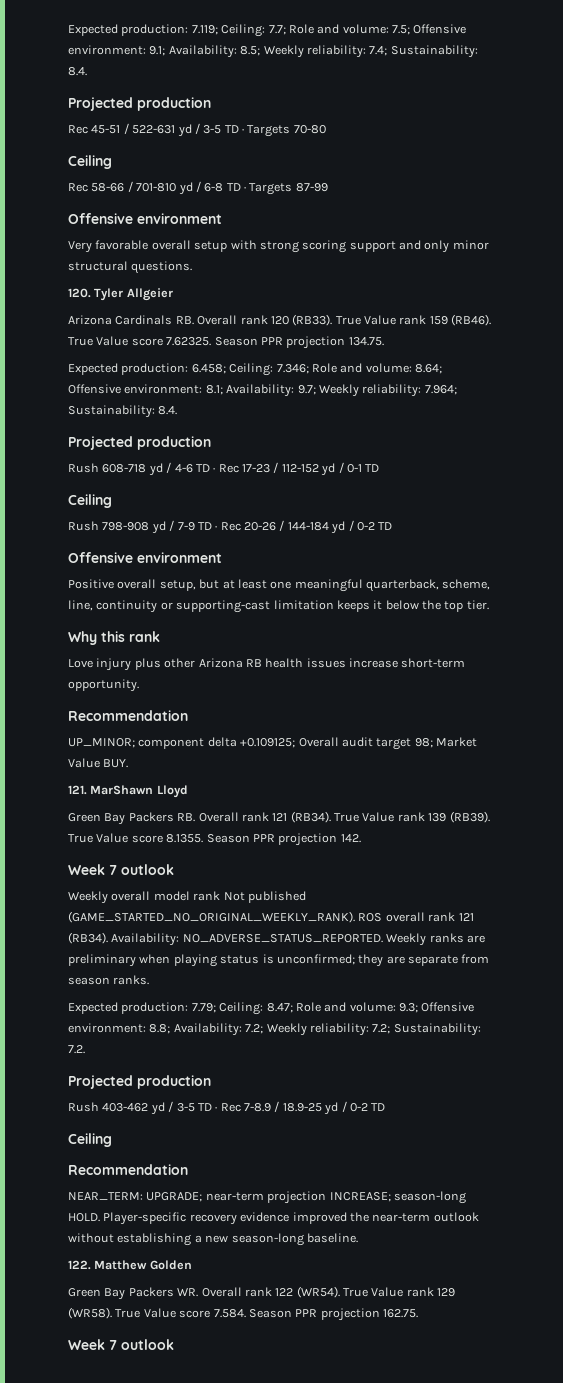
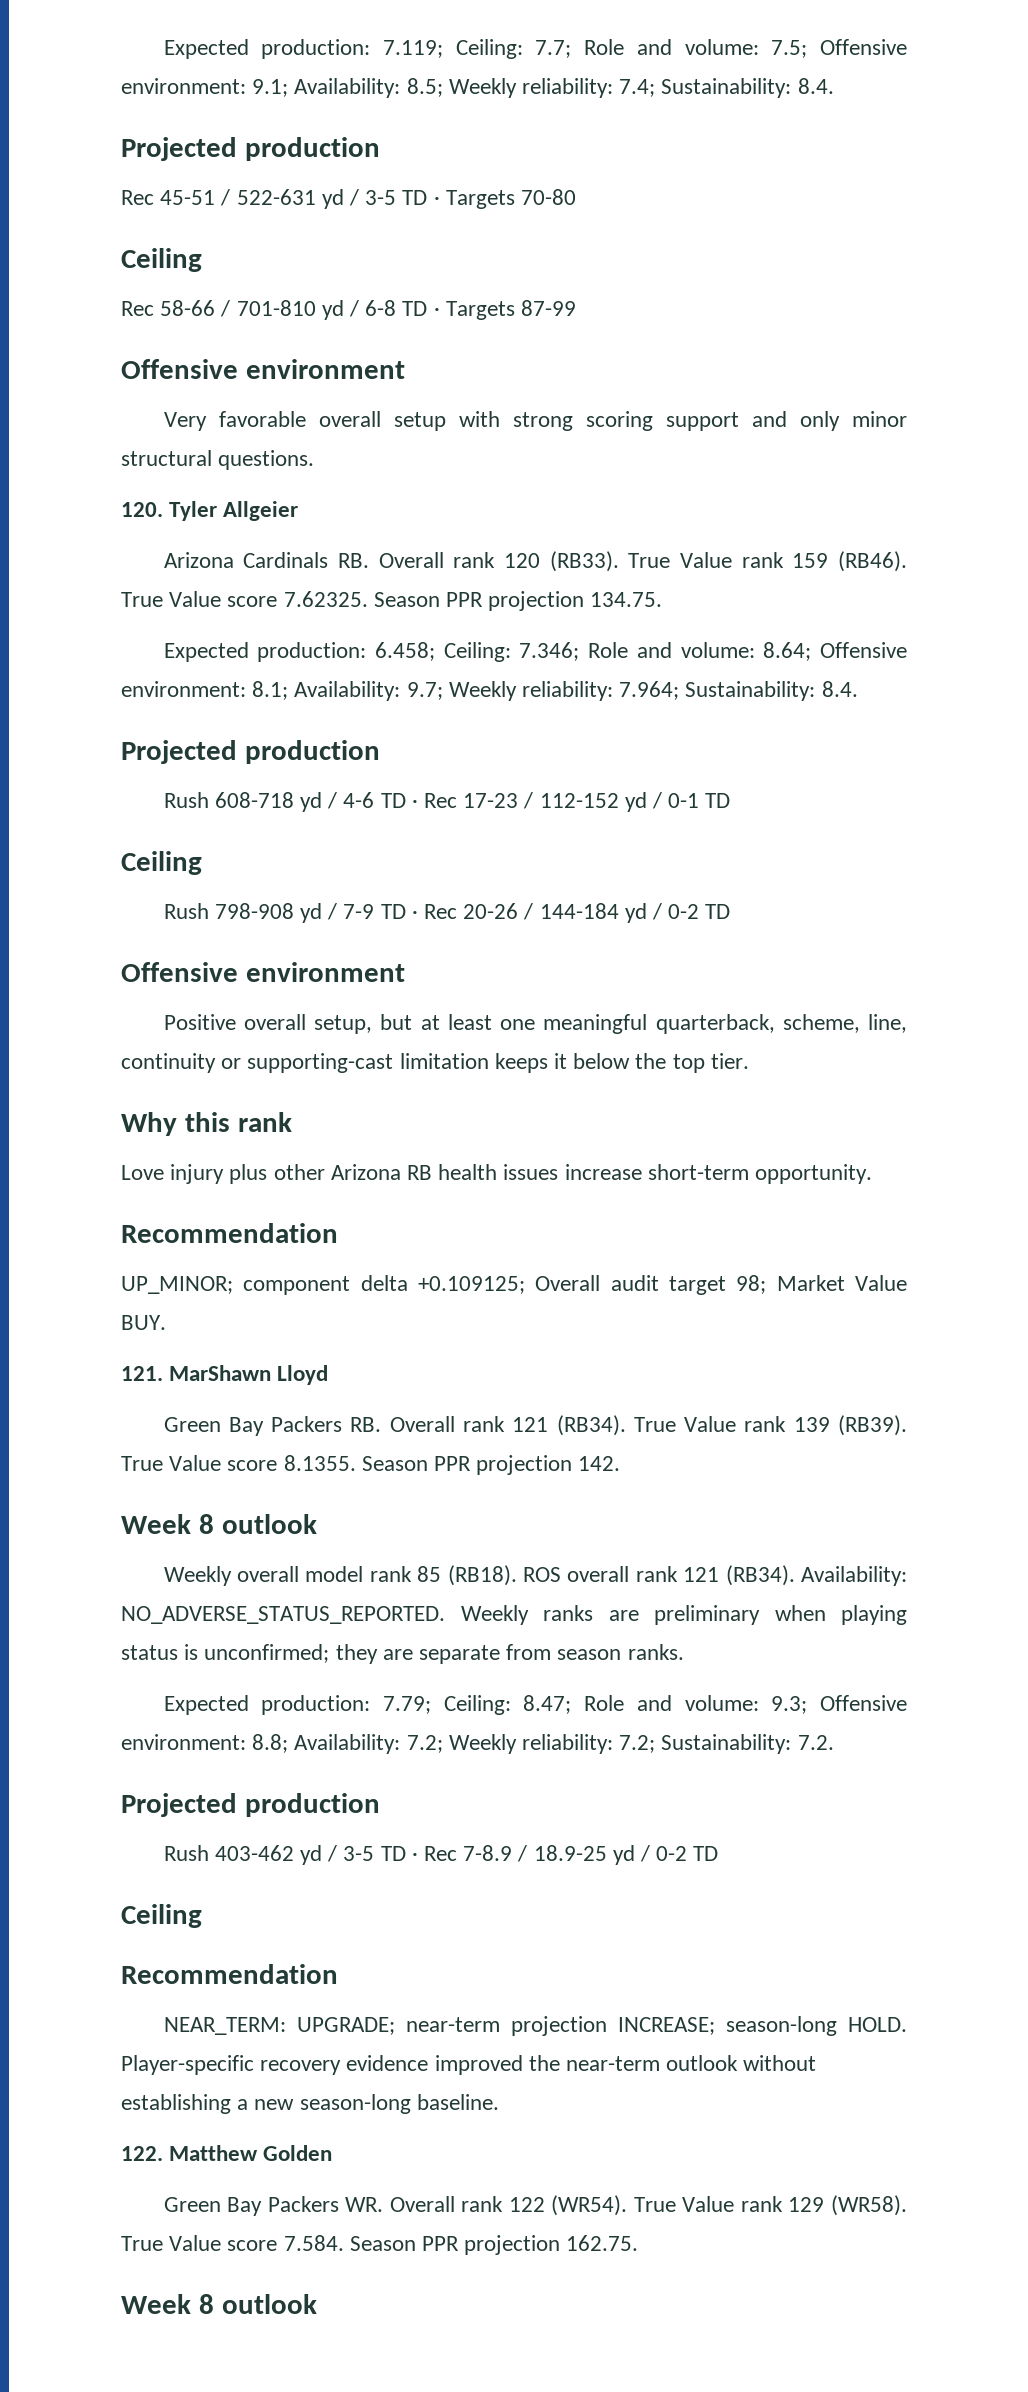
  True Value score 8.1355. Season PPR projection 142.
- Week 7 outlook
+ Week 8 outlook
- Weekly overall model rank Not published (GAME_STARTED_NO_ORIGINAL_WEEKLY_RANK).
+ Weekly overall model rank 85 (RB18).
  True Value score 7.584. Season PPR projection 162.75.
- Week 7 outlook
+ Week 8 outlook

